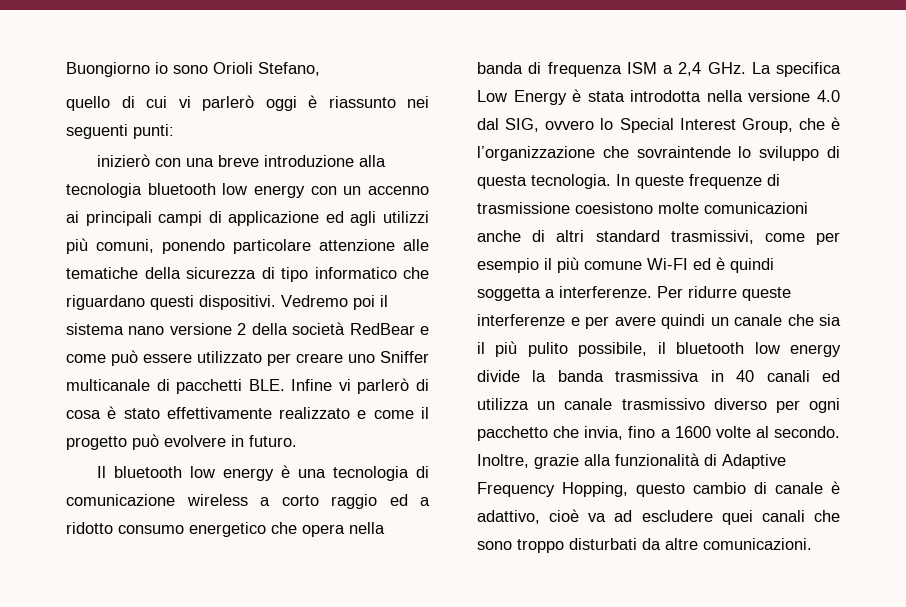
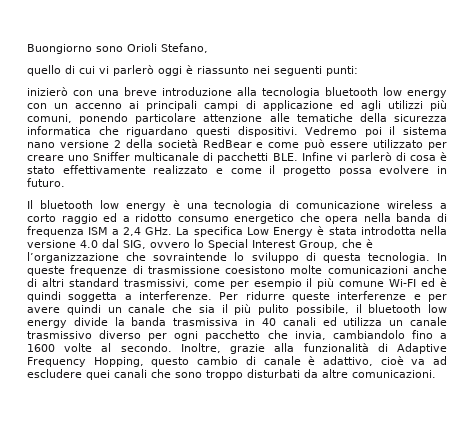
- Buongiorno io sono Orioli Stefano,
+ Buongiorno sono Orioli Stefano,
- inizierò con una breve introduzione alla tecnologia bluetooth low energy con un accenno ai principali campi di applicazione ed agli utilizzi più comuni, ponendo particolare attenzione alle tematiche della sicurezza di tipo informatico che riguardano questi dispositivi.
+ inizierò con una breve introduzione alla tecnologia bluetooth low energy con un accenno ai principali campi di applicazione ed agli utilizzi più comuni, ponendo particolare attenzione alle tematiche della sicurezza informatica che riguardano questi dispositivi.
- Vedremo poi il sistema nano versione 2 della società RedBear e come può essere utilizzato per creare uno Sniffer multicanale di pacchetti BLE. Infine vi parlerò di cosa è stato effettivamente realizzato e come il progetto può evolvere in futuro.
+ Vedremo poi il sistema nano versione 2 della società RedBear e come può essere utilizzato per creare uno Sniffer multicanale di pacchetti BLE. Infine vi parlerò di cosa è stato effettivamente realizzato e come il progetto possa evolvere in futuro.
- Per ridurre queste interferenze e per avere quindi un canale che sia il più pulito possibile, il bluetooth low energy divide la banda trasmissiva in 40 canali ed utilizza un canale trasmissivo diverso per ogni pacchetto che invia, fino a 1600 volte al secondo.
+ Per ridurre queste interferenze e per avere quindi un canale che sia il più pulito possibile, il bluetooth low energy divide la banda trasmissiva in 40 canali ed utilizza un canale trasmissivo diverso per ogni pacchetto che invia, cambiandolo fino a 1600 volte al secondo.

